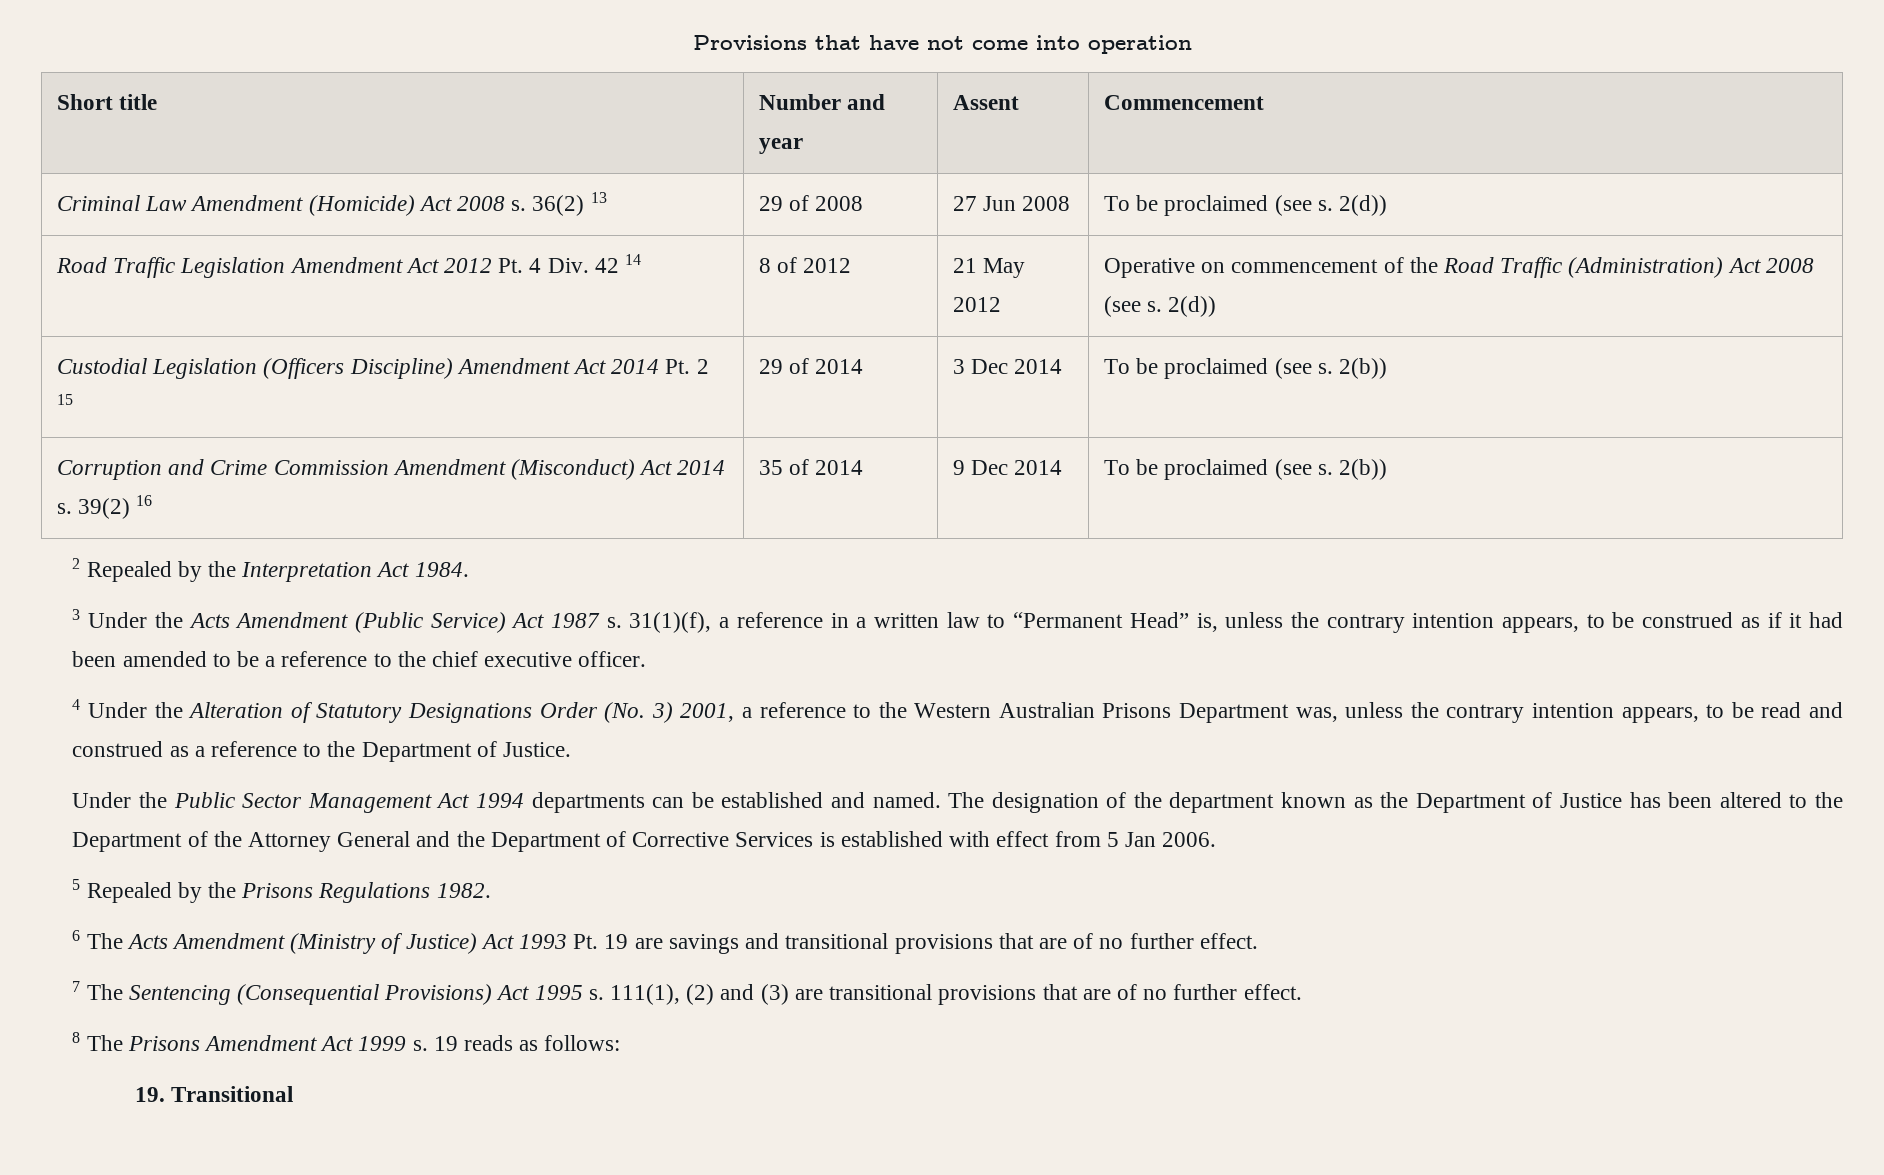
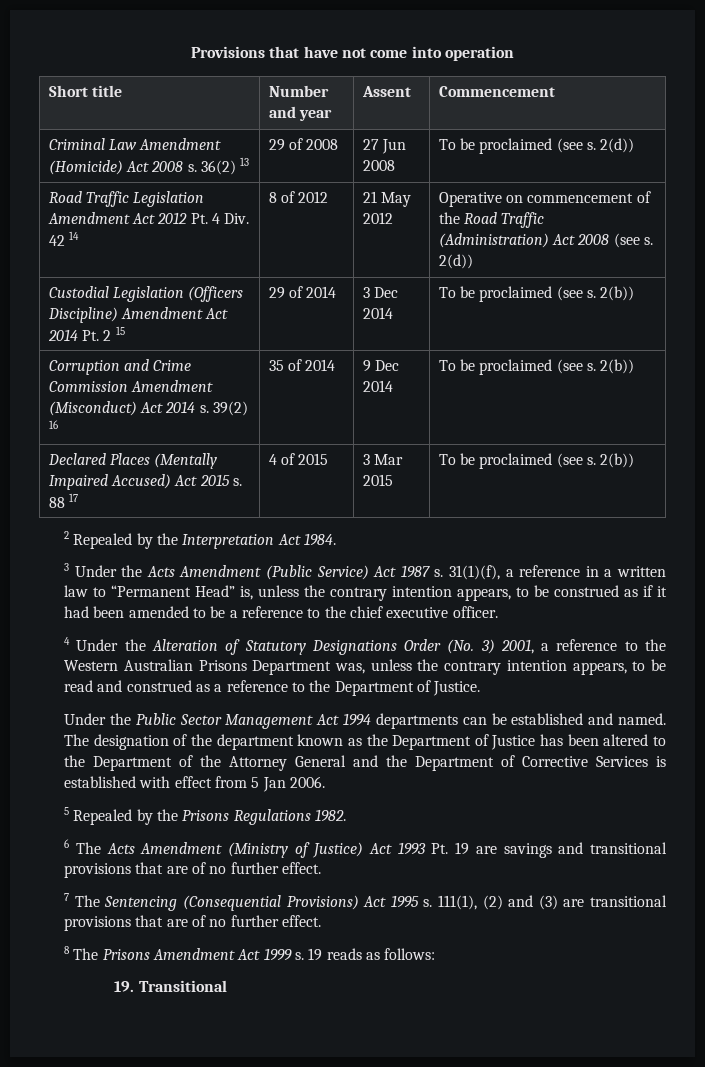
+ Declared Places (Mentally Impaired Accused) Act 2015 s. 88 17 | 4 of 2015 | 3 Mar 2015 | To be proclaimed (see s. 2(b))

